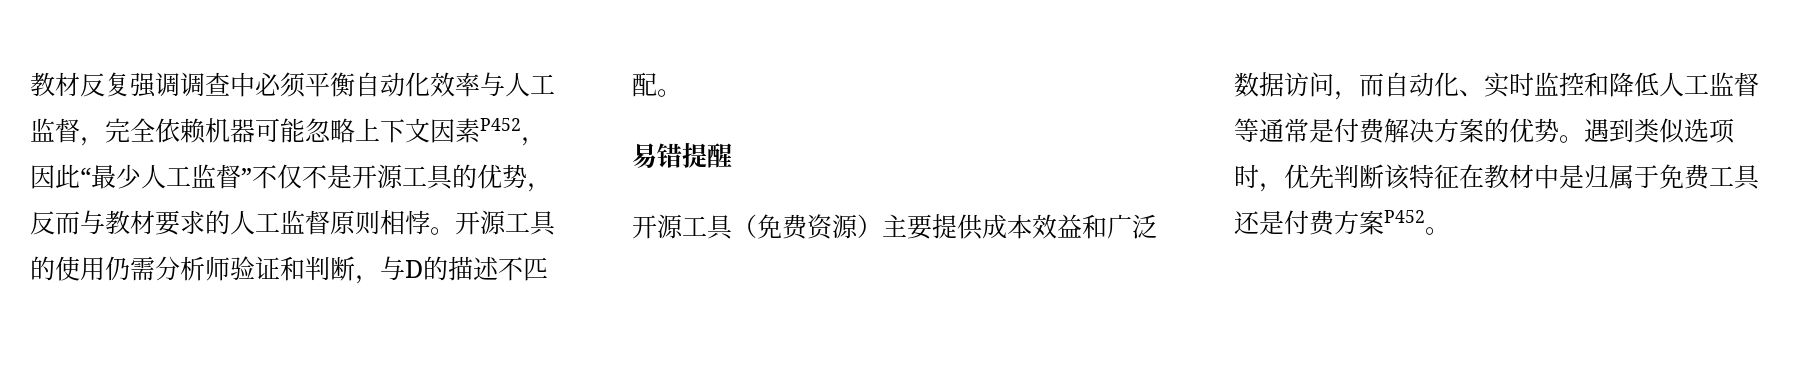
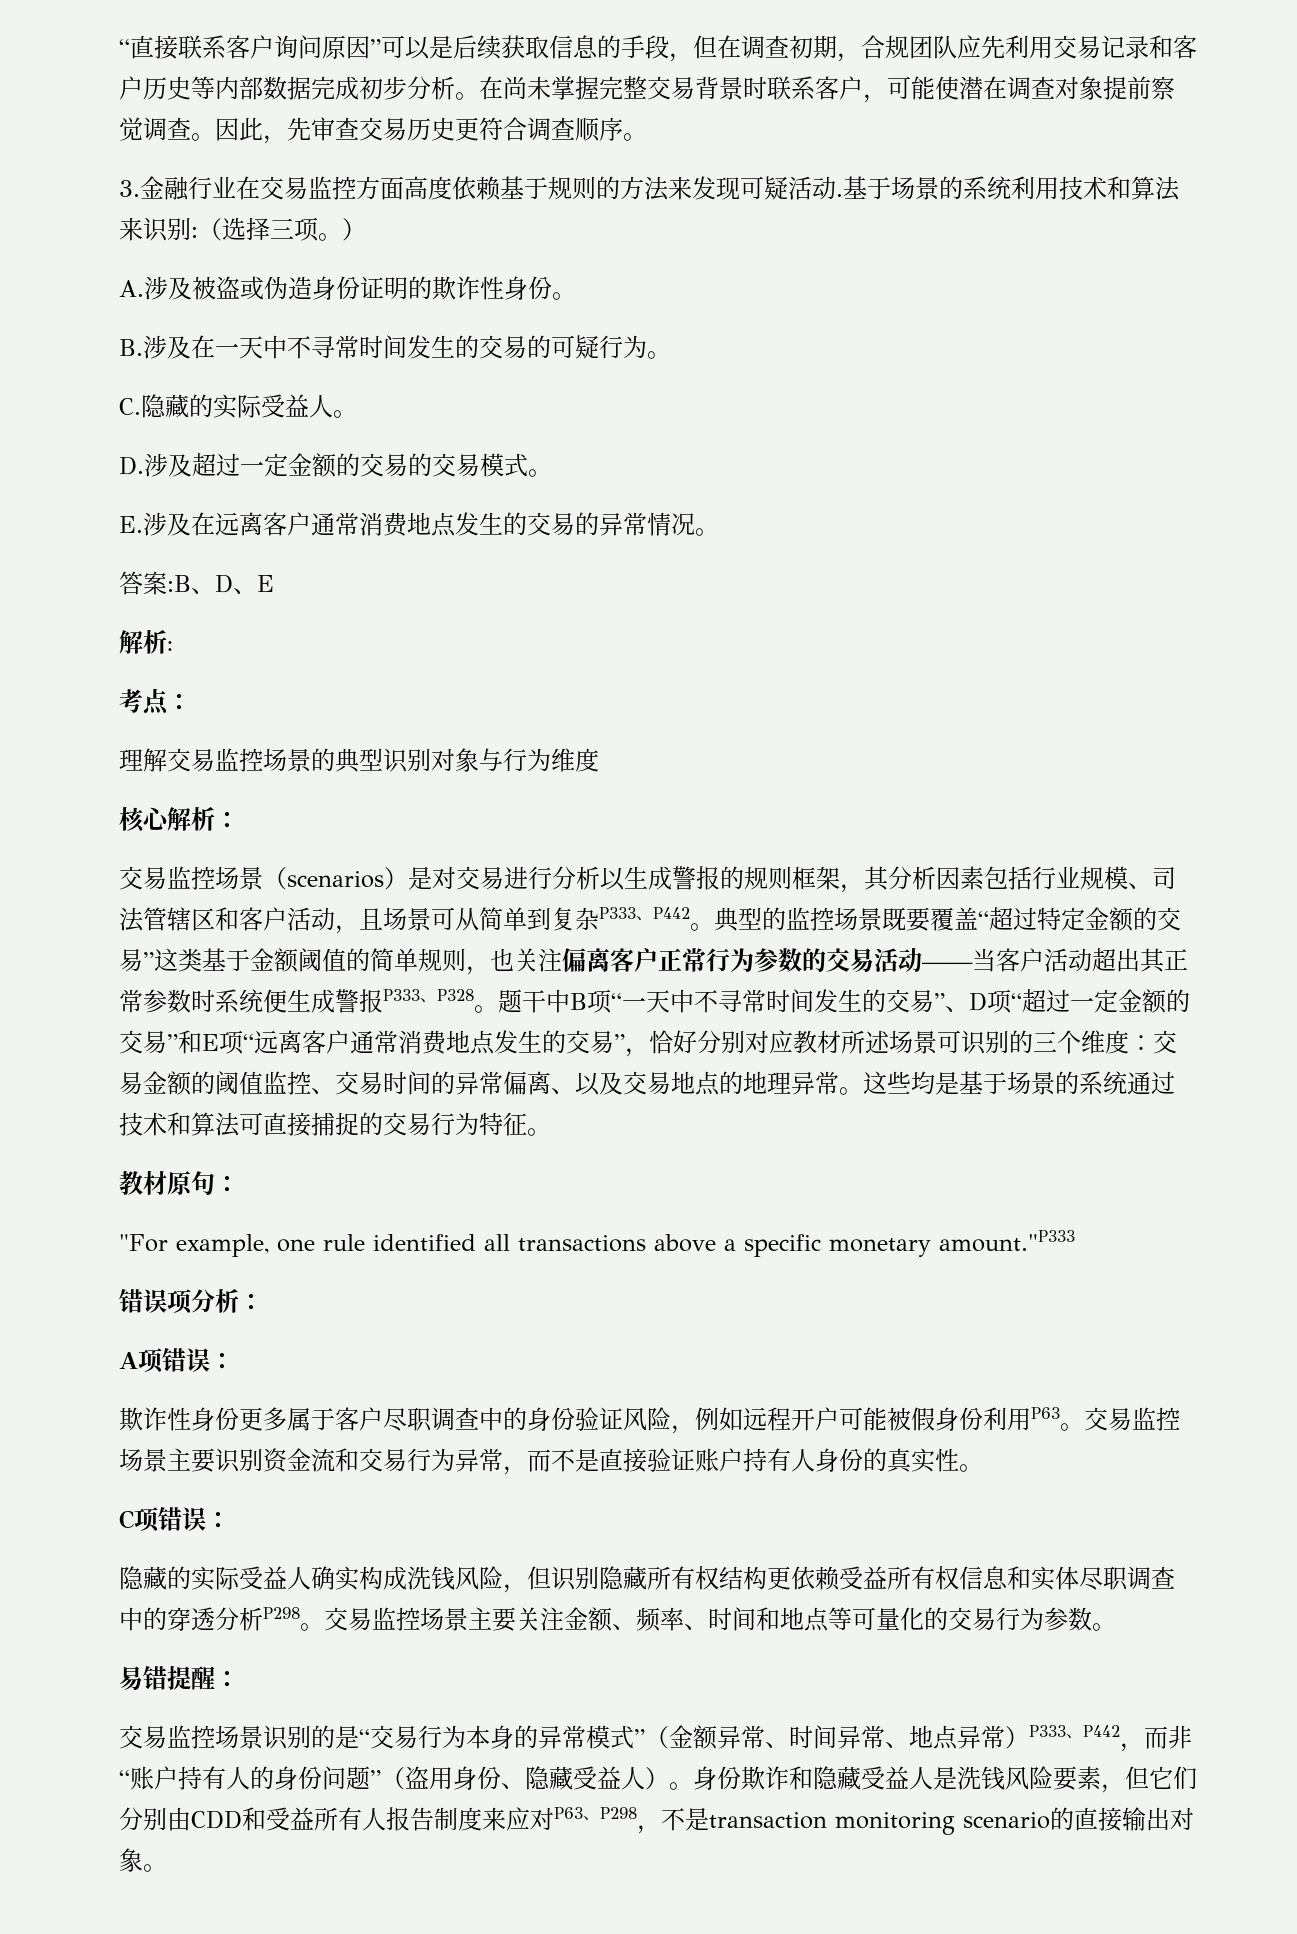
- 教材反复强调调查中必须平衡自动化效率与人工监督，完全依赖机器可能忽略上下文因素P452，因此“最少人工监督”不仅不是开源工具的优势，反而与教材要求的人工监督原则相悖。开源工具的使用仍需分析师验证和判断，与D的描述不匹配。
- 易错提醒
- 开源工具（免费资源）主要提供成本效益和广泛数据访问，而自动化、实时监控和降低人工监督等通常是付费解决方案的优势。遇到类似选项时，优先判断该特征在教材中是归属于免费工具还是付费方案P452。
+ “直接联系客户询问原因”可以是后续获取信息的手段，但在调查初期，合规团队应先利用交易记录和客户历史等内部数据完成初步分析。在尚未掌握完整交易背景时联系客户，可能使潜在调查对象提前察觉调查。因此，先审查交易历史更符合调查顺序。
+ 3.金融行业在交易监控方面高度依赖基于规则的方法来发现可疑活动.基于场景的系统利用技术和算法来识别:（选择三项。）
+ A.涉及被盗或伪造身份证明的欺诈性身份。
+ B.涉及在一天中不寻常时间发生的交易的可疑行为。
+ C.隐藏的实际受益人。
+ D.涉及超过一定金额的交易的交易模式。
+ E.涉及在远离客户通常消费地点发生的交易的异常情况。
+ 答案:B、D、E
+ 解析:
+ 考点：
+ 理解交易监控场景的典型识别对象与行为维度
+ 核心解析：
+ 交易监控场景（scenarios）是对交易进行分析以生成警报的规则框架，其分析因素包括行业规模、司法管辖区和客户活动，且场景可从简单到复杂P333、P442。典型的监控场景既要覆盖“超过特定金额的交易”这类基于金额阈值的简单规则，也关注偏离客户正常行为参数的交易活动——当客户活动超出其正常参数时系统便生成警报P333、P328。题干中B项“一天中不寻常时间发生的交易”、D项“超过一定金额的交易”和E项“远离客户通常消费地点发生的交易”，恰好分别对应教材所述场景可识别的三个维度：交易金额的阈值监控、交易时间的异常偏离、以及交易地点的地理异常。这些均是基于场景的系统通过技术和算法可直接捕捉的交易行为特征。
+ 教材原句：
+ "For example, one rule identified all transactions above a specific monetary amount."P333
+ 错误项分析：
+ A项错误：
+ 欺诈性身份更多属于客户尽职调查中的身份验证风险，例如远程开户可能被假身份利用P63。交易监控场景主要识别资金流和交易行为异常，而不是直接验证账户持有人身份的真实性。
+ C项错误：
+ 隐藏的实际受益人确实构成洗钱风险，但识别隐藏所有权结构更依赖受益所有权信息和实体尽职调查中的穿透分析P298。交易监控场景主要关注金额、频率、时间和地点等可量化的交易行为参数。
+ 易错提醒：
+ 交易监控场景识别的是“交易行为本身的异常模式”（金额异常、时间异常、地点异常）P333、P442，而非“账户持有人的身份问题”（盗用身份、隐藏受益人）。身份欺诈和隐藏受益人是洗钱风险要素，但它们分别由CDD和受益所有人报告制度来应对P63、P298，不是transaction monitoring scenario的直接输出对象。

